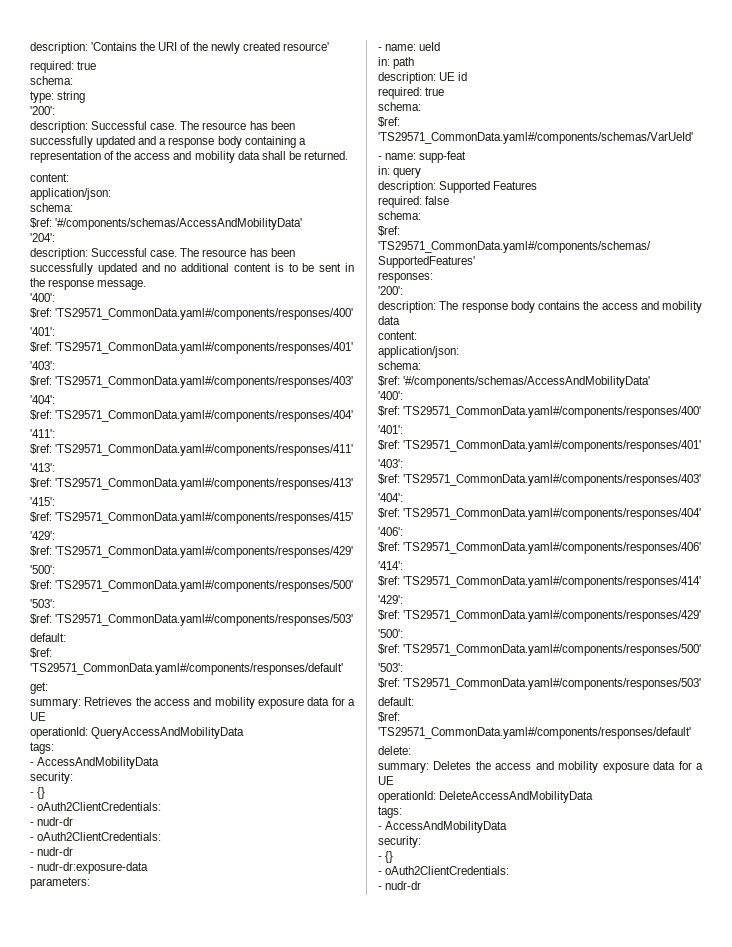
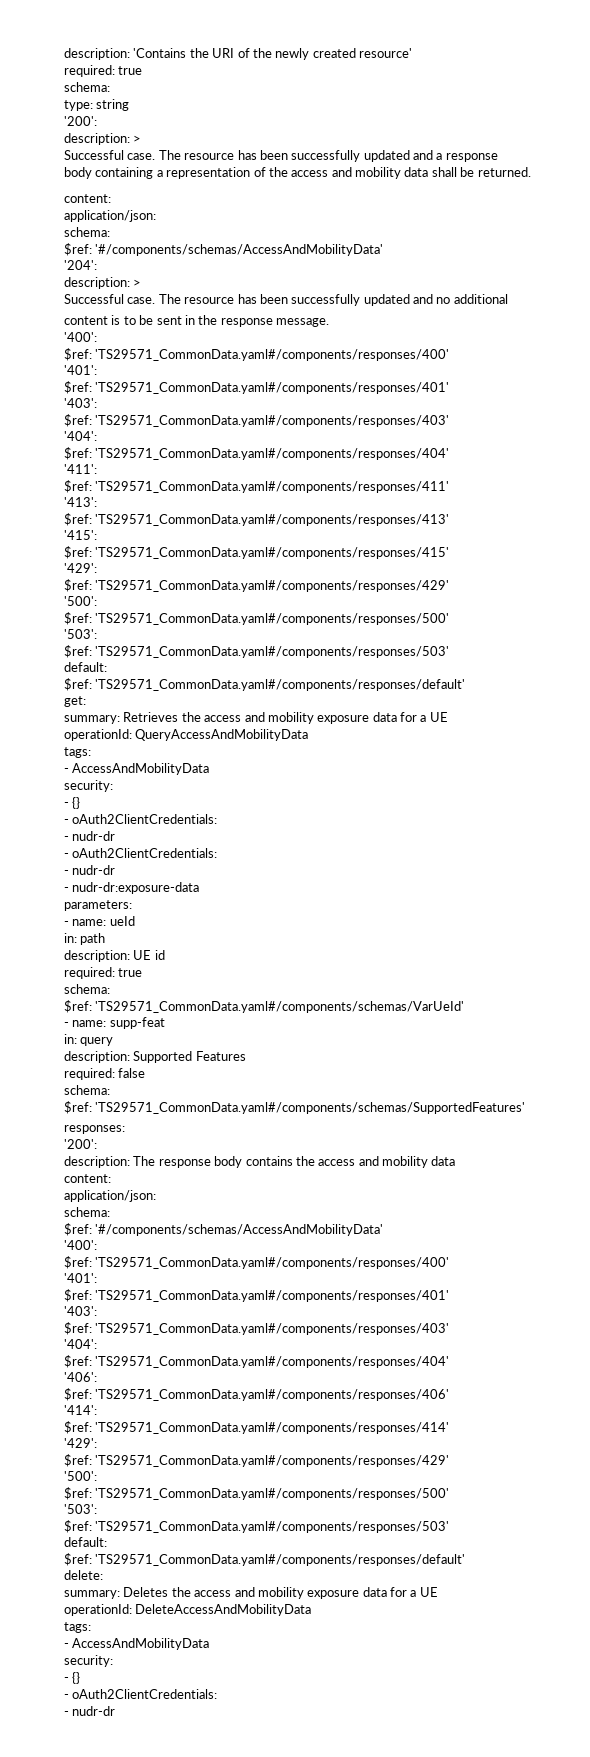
  type: string
  '200':
- description: Successful case.
+ description: >
+ Successful case.
- The resource has been successfully updated and a response body containing a representation of the access and mobility data shall be returned.
+ The resource has been successfully updated and a response
+ body containing a representation of the access and mobility data shall be returned.
  '204':
- description: Successful case.
+ description: >
+ Successful case.
- The resource has been successfully updated and no additional content is to be sent in the response message.
+ The resource has been successfully updated and no additional
+ content is to be sent in the response message.

